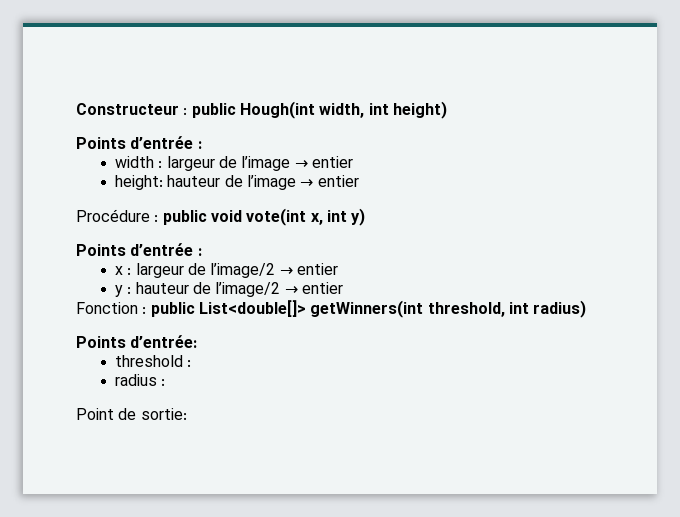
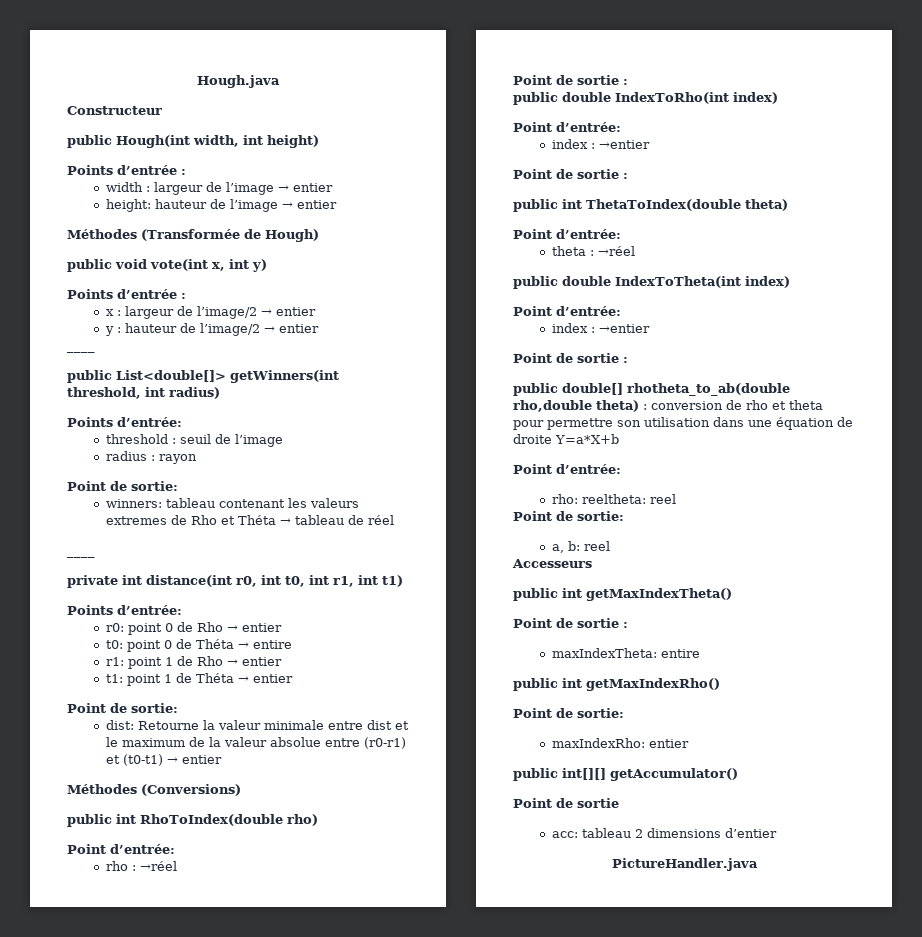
+ Hough.java
- Constructeur : public Hough(int width, int height)
+ Constructeur
+ public Hough(int width, int height)
- Procédure : public void vote(int x, int y)
+ Méthodes (Transformée de Hough)
+ public void vote(int x, int y)
  y : hauteur de l’image/2 → entier
- Fonction : public List<double[]> getWinners(int threshold, int radius)
+ ____
+ public List<double[]> getWinners(int threshold, int radius)
- threshold :
+ threshold : seuil de l’image
- radius :
+ radius : rayon
  Point de sortie:
+ winners: tableau contenant les valeurs extremes de Rho et Théta → tableau de réel
+ ____
+ private int distance(int r0, int t0, int r1, int t1)
+ Points d’entrée:
+ r0: point 0 de Rho → entier
+ t0: point 0 de Théta → entire
+ r1: point 1 de Rho → entier
+ t1: point 1 de Théta → entier
+ Point de sortie:
+ dist: Retourne la valeur minimale entre dist et le maximum de la valeur absolue entre (r0-r1) et (t0-t1) → entier
+ Méthodes (Conversions)
+ public int RhoToIndex(double rho)
+ Point d’entrée:
+ rho : →réel
+ Point de sortie :
+ public double IndexToRho(int index)
+ Point d’entrée:
+ index : →entier
+ Point de sortie :
+ public int ThetaToIndex(double theta)
+ Point d’entrée:
+ theta : →réel
+ public double IndexToTheta(int index)
+ Point d’entrée:
+ index : →entier
+ Point de sortie :
+ public double[] rhotheta_to_ab(double rho,double theta) : conversion de rho et theta pour permettre son utilisation dans une équation de droite Y=a*X+b
+ Point d’entrée:
+ rho: reeltheta: reel
+ Point de sortie:
+ a, b: reel
+ Accesseurs
+ public int getMaxIndexTheta()
+ Point de sortie :
+ maxIndexTheta: entire
+ public int getMaxIndexRho()
+ Point de sortie:
+ maxIndexRho: entier
+ public int[][] getAccumulator()
+ Point de sortie
+ acc: tableau 2 dimensions d’entier
+ PictureHandler.java

